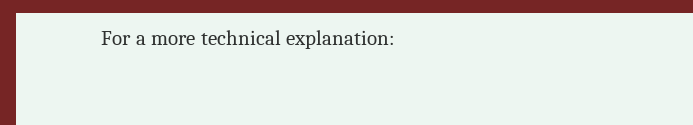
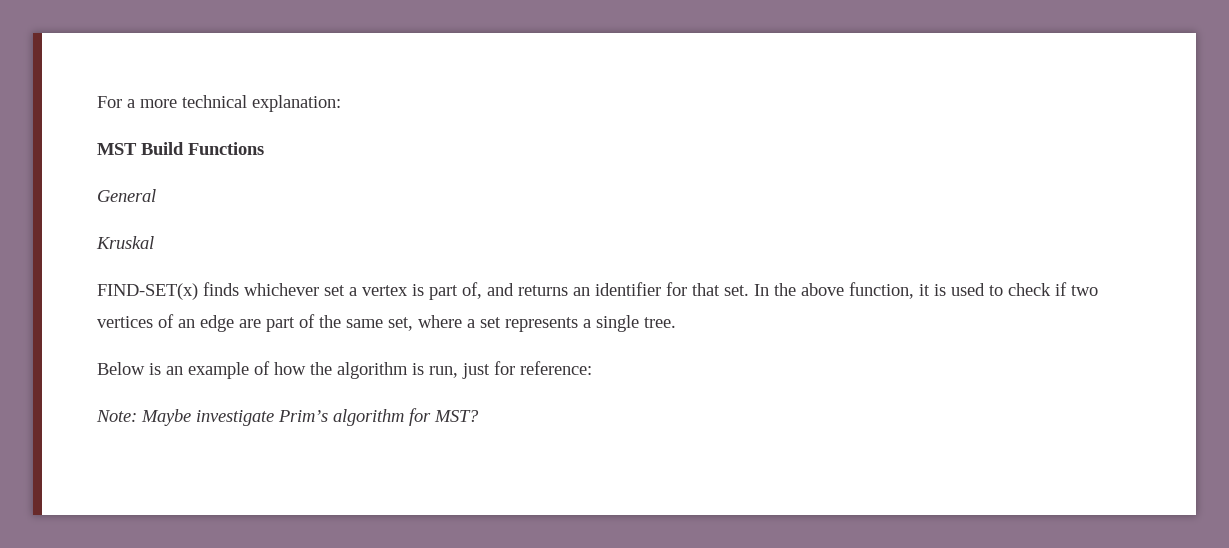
+ MST Build Functions
+ General
+ Kruskal
+ FIND-SET(x) finds whichever set a vertex is part of, and returns an identifier for that set. In the above function, it is used to check if two vertices of an edge are part of the same set, where a set represents a single tree.
+ Below is an example of how the algorithm is run, just for reference:
+ Note: Maybe investigate Prim’s algorithm for MST?

